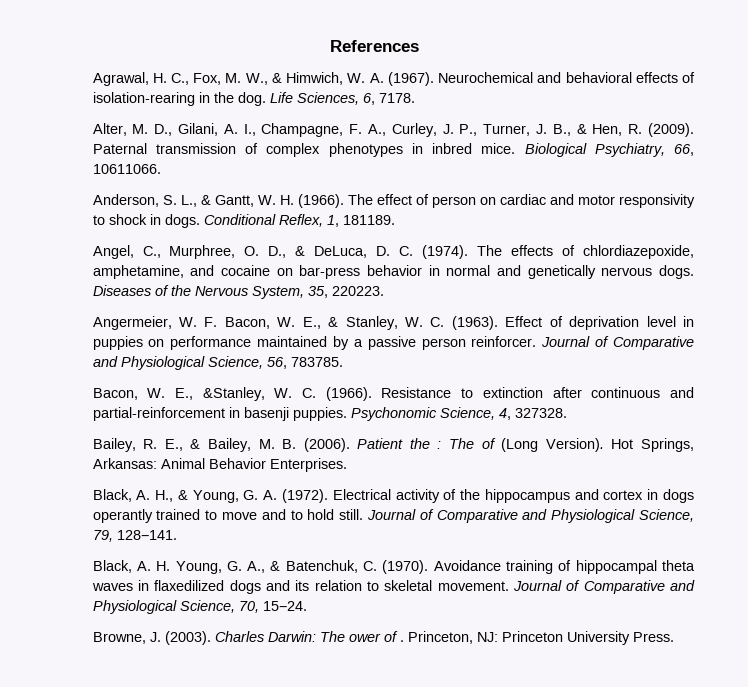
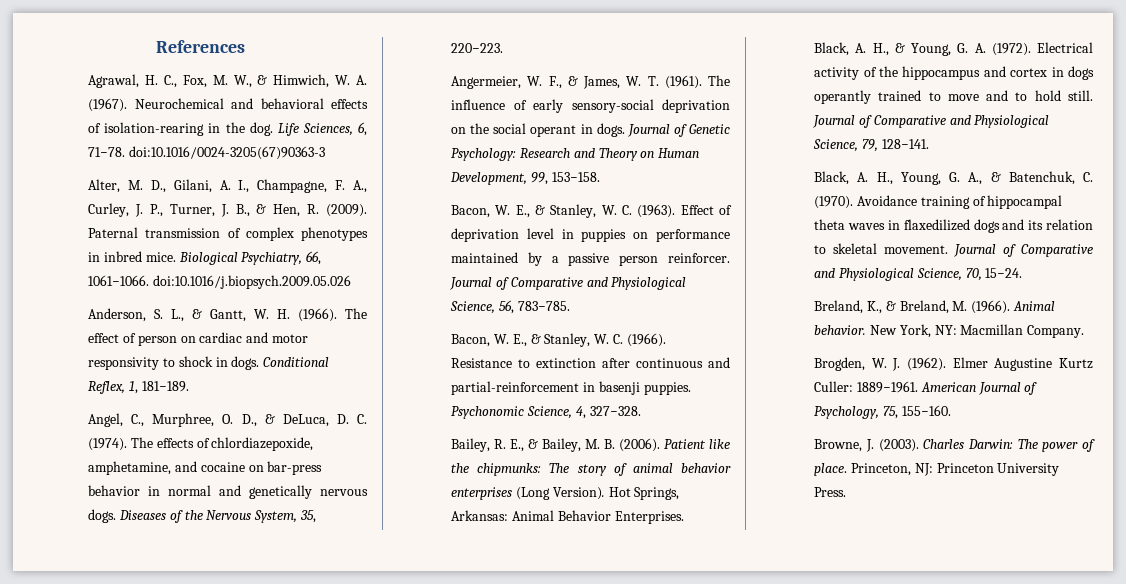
- Life Sciences, 6, 7178.
+ Life Sciences, 6, 71−78. doi:10.1016/0024-3205(67)90363-3
- Biological Psychiatry, 66, 10611066.
+ Biological Psychiatry, 66, 1061−1066. doi:10.1016/j.biopsych.2009.05.026
- Conditional Reflex, 1, 181189.
+ Conditional Reflex, 1, 181−189.
- Diseases of the Nervous System, 35, 220223.
+ Diseases of the Nervous System, 35, 220−223.
- Angermeier, W. F. Bacon, W. E., & Stanley, W. C. (1963).
+ Angermeier, W. F., & James, W. T. (1961). The influence of early sensory-social deprivation on the social operant in dogs. Journal of Genetic Psychology: Research and Theory on Human Development, 99, 153−158.
+ Bacon, W. E., & Stanley, W. C. (1963).
- Journal of Comparative and Physiological Science, 56, 783785.
- Bacon, W. E., &Stanley, W. C. (1966).
+ Journal of Comparative and Physiological Science, 56, 783−785.
+ Bacon, W. E., & Stanley, W. C. (1966).
- Psychonomic Science, 4, 327328.
+ Psychonomic Science, 4, 327−328.
- Patient the : The of (Long Version).
+ Patient like the chipmunks: The story of animal behavior enterprises (Long Version).
- Black, A. H. Young, G. A., & Batenchuk, C. (1970).
+ Black, A. H., Young, G. A., & Batenchuk, C. (1970).
+ Breland, K., & Breland, M. (1966). Animal behavior. New York, NY: Macmillan Company.
+ Brogden, W. J. (1962). Elmer Augustine Kurtz Culler: 1889−1961. American Journal of Psychology, 75, 155−160.
- Charles Darwin: The ower of .
+ Charles Darwin: The power of place.

